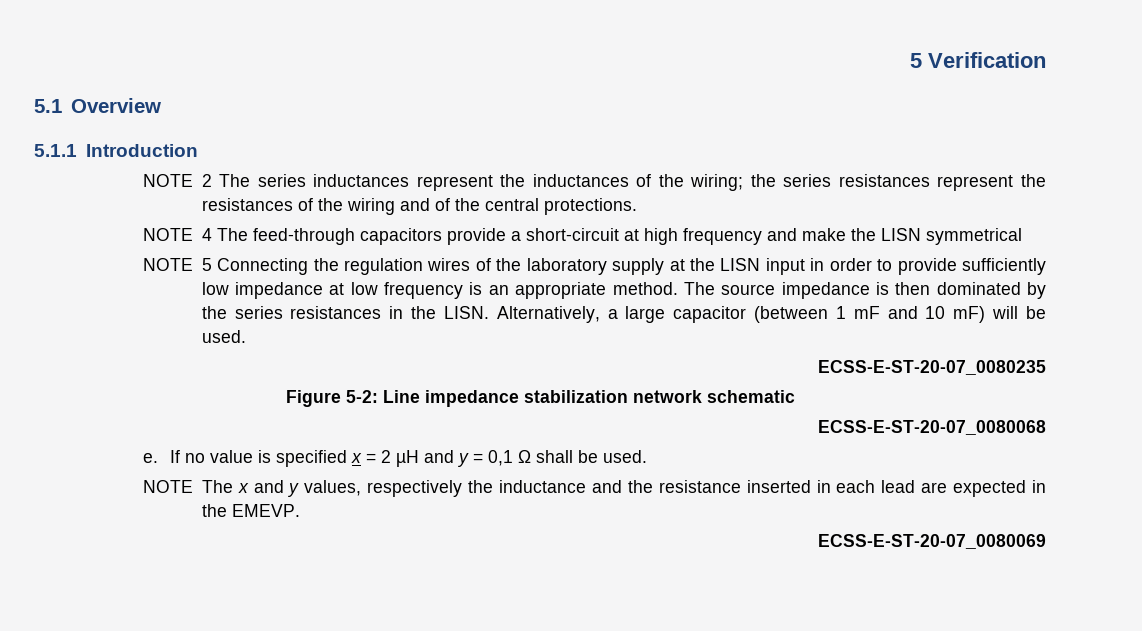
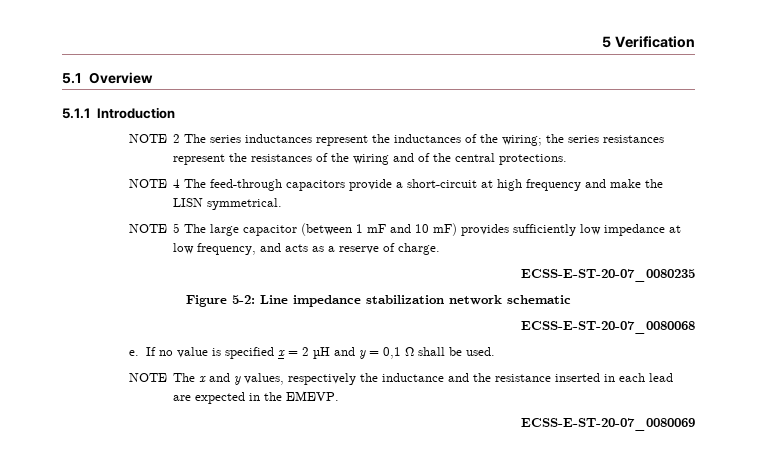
- NOTE 4 The feed-through capacitors provide a short-circuit at high frequency and make the LISN symmetrical
+ NOTE 4 The feed-through capacitors provide a short-circuit at high frequency and make the LISN symmetrical.
- NOTE 5 Connecting the regulation wires of the laboratory supply at the LISN input in order to provide sufficiently low impedance at low frequency is an appropriate method. The source impedance is then dominated by the series resistances in the LISN. Alternatively, a large capacitor (between 1 mF and 10 mF) will be used.
+ NOTE 5 The large capacitor (between 1 mF and 10 mF) provides sufficiently low impedance at low frequency, and acts as a reserve of charge.

